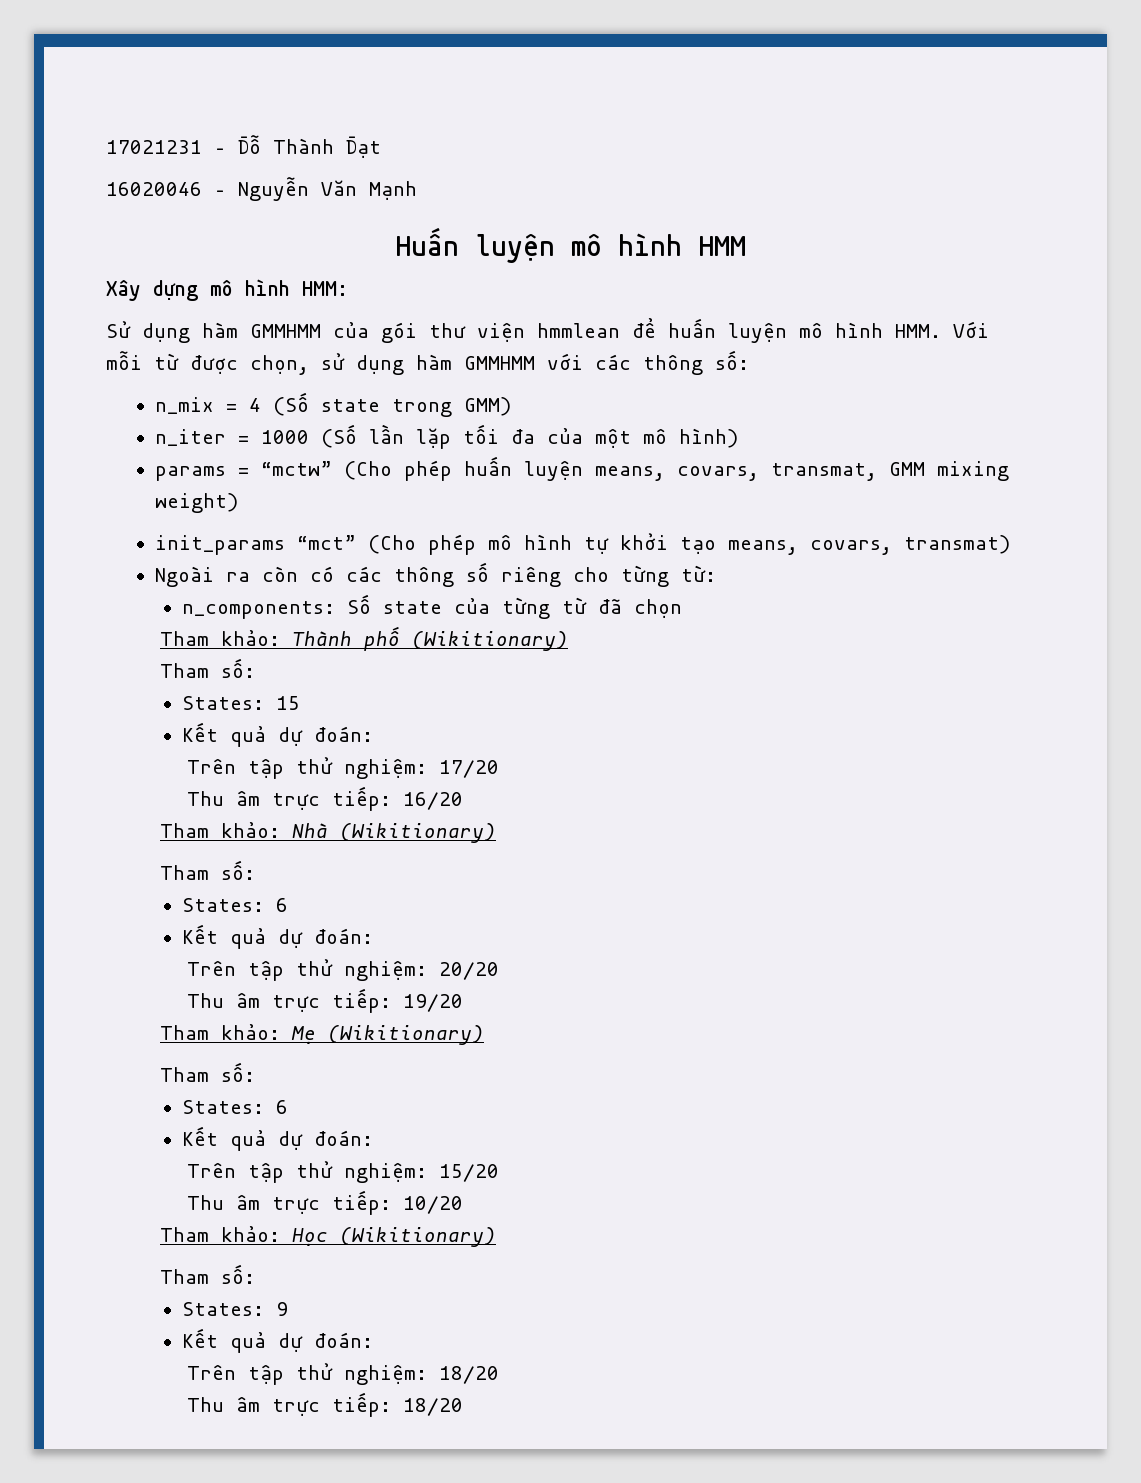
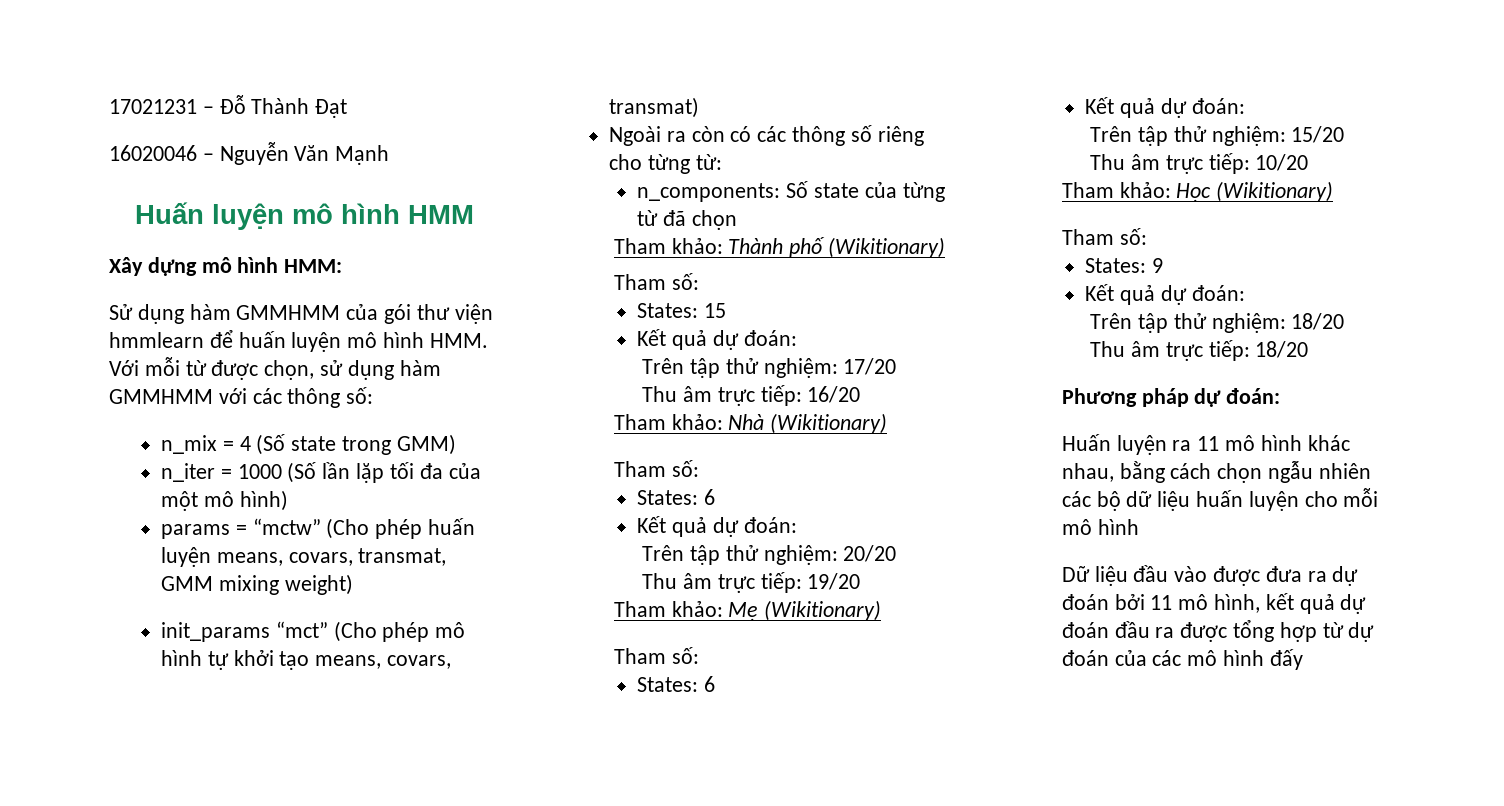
- Sử dụng hàm GMMHMM của gói thư viện hmmlean để huấn luyện mô hình HMM. Với mỗi từ được chọn, sử dụng hàm GMMHMM với các thông số:
+ Sử dụng hàm GMMHMM của gói thư viện hmmlearn để huấn luyện mô hình HMM. Với mỗi từ được chọn, sử dụng hàm GMMHMM với các thông số:
+ Phương pháp dự đoán:
+ Huấn luyện ra 11 mô hình khác nhau, bằng cách chọn ngẫu nhiên các bộ dữ liệu huấn luyện cho mỗi mô hình
+ Dữ liệu đầu vào được đưa ra dự đoán bởi 11 mô hình, kết quả dự đoán đầu ra được tổng hợp từ dự đoán của các mô hình đấy

